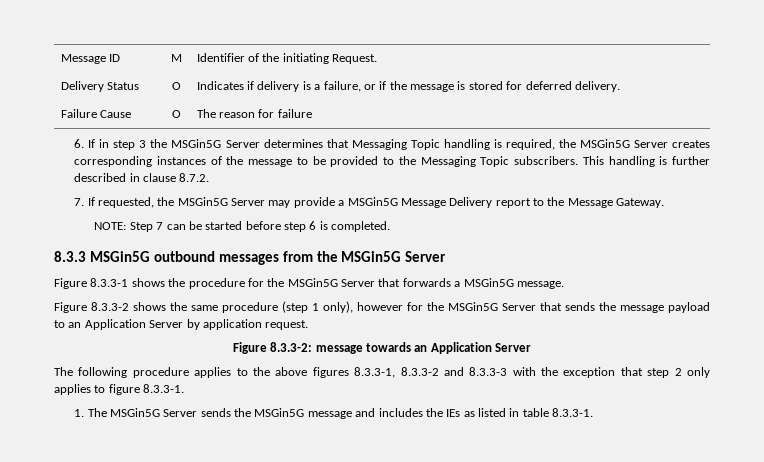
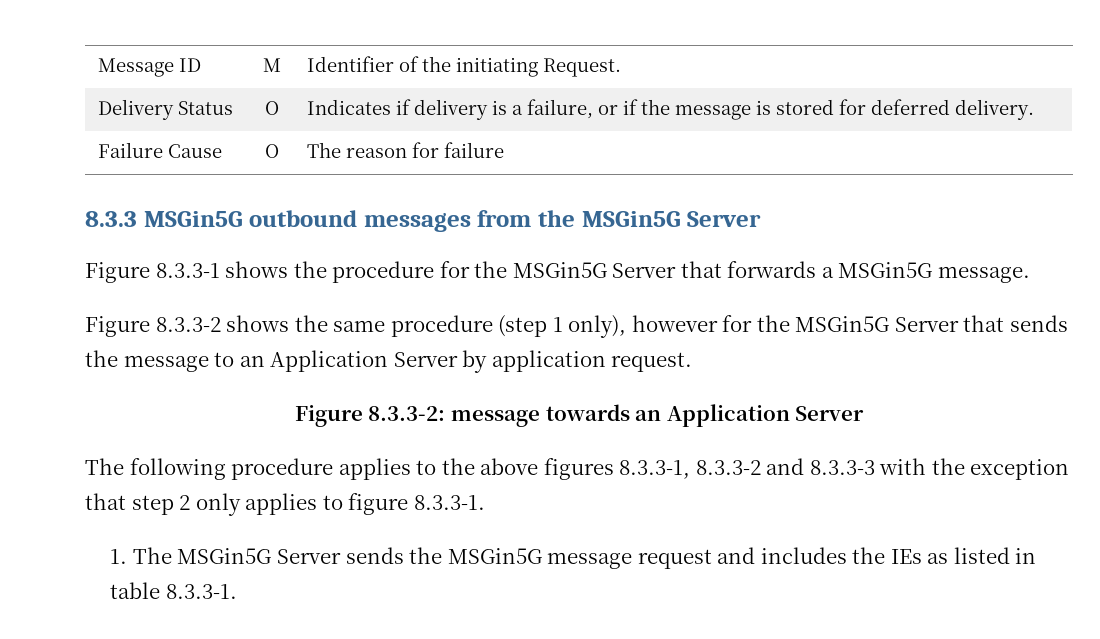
- 6. If in step 3 the MSGin5G Server determines that Messaging Topic handling is required, the MSGin5G Server creates corresponding instances of the message to be provided to the Messaging Topic subscribers. This handling is further described in clause 8.7.2.
- 7. If requested, the MSGin5G Server may provide a MSGin5G Message Delivery report to the Message Gateway.
- NOTE: Step 7 can be started before step 6 is completed.
- Figure 8.3.3-2 shows the same procedure (step 1 only), however for the MSGin5G Server that sends the message payload to an Application Server by application request.
+ Figure 8.3.3-2 shows the same procedure (step 1 only), however for the MSGin5G Server that sends the message to an Application Server by application request.
- 1. The MSGin5G Server sends the MSGin5G message and includes the IEs as listed in table 8.3.3-1.
+ 1. The MSGin5G Server sends the MSGin5G message request and includes the IEs as listed in table 8.3.3-1.

